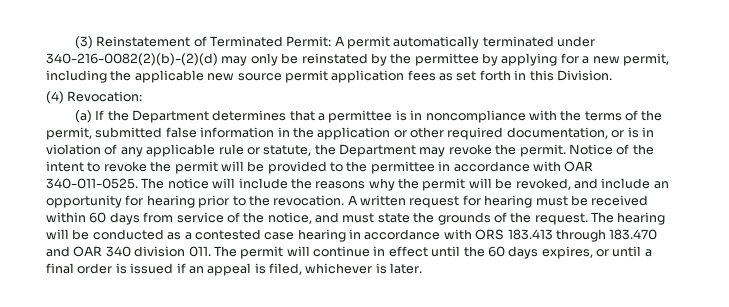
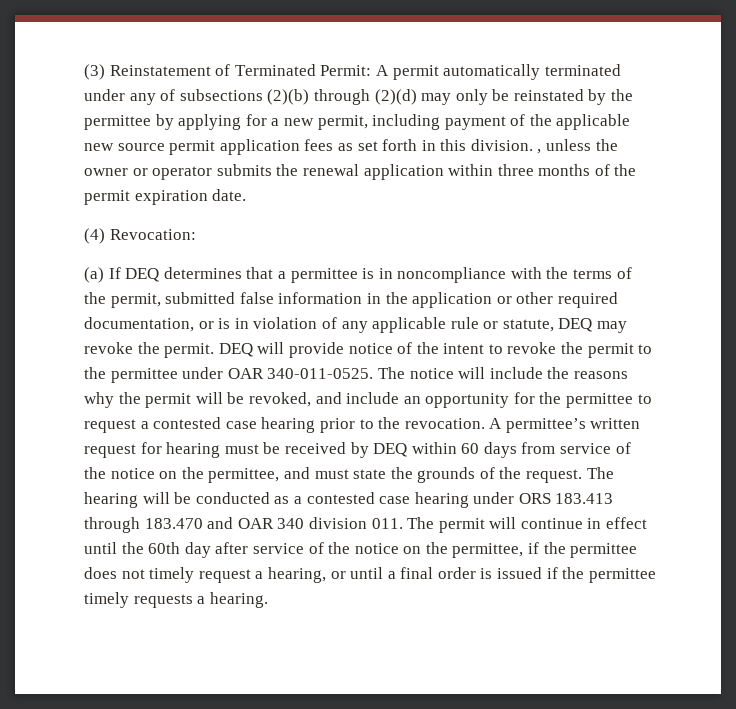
- (3) Reinstatement of Terminated Permit: A permit automatically terminated under 340-216-0082(2)(b)-(2)(d) may only be reinstated by the permittee by applying for a new permit, including the applicable new source permit application fees as set forth in this Division.
+ (3) Reinstatement of Terminated Permit: A permit automatically terminated under any of subsections (2)(b) through (2)(d) may only be reinstated by the permittee by applying for a new permit, including payment of the applicable new source permit application fees as set forth in this division. , unless the owner or operator submits the renewal application within three months of the permit expiration date.
- (a) If the Department determines that a permittee is in noncompliance with the terms of the permit, submitted false information in the application or other required documentation, or is in violation of any applicable rule or statute, the Department may revoke the permit.
+ (a) If DEQ determines that a permittee is in noncompliance with the terms of the permit, submitted false information in the application or other required documentation, or is in violation of any applicable rule or statute, DEQ may revoke the permit.
- Notice of the intent to revoke the permit will be provided to the permittee in accordance with OAR 340-011-0525.
+ DEQ will provide notice of the intent to revoke the permit to the permittee under OAR 340-011-0525.
- The notice will include the reasons why the permit will be revoked, and include an opportunity for hearing prior to the revocation.
+ The notice will include the reasons why the permit will be revoked, and include an opportunity for the permittee to request a contested case hearing prior to the revocation.
- A written request for hearing must be received within 60 days from service of the notice, and must state the grounds of the request.
+ A permittee’s written request for hearing must be received by DEQ within 60 days from service of the notice on the permittee, and must state the grounds of the request.
- The hearing will be conducted as a contested case hearing in accordance with ORS 183.413 through 183.470 and OAR 340 division 011. The permit will continue in effect until the 60 days expires, or until a final order is issued if an appeal is filed, whichever is later.
+ The hearing will be conducted as a contested case hearing under ORS 183.413 through 183.470 and OAR 340 division 011. The permit will continue in effect until the 60th day after service of the notice on the permittee, if the permittee does not timely request a hearing, or until a final order is issued if the permittee timely requests a hearing.

